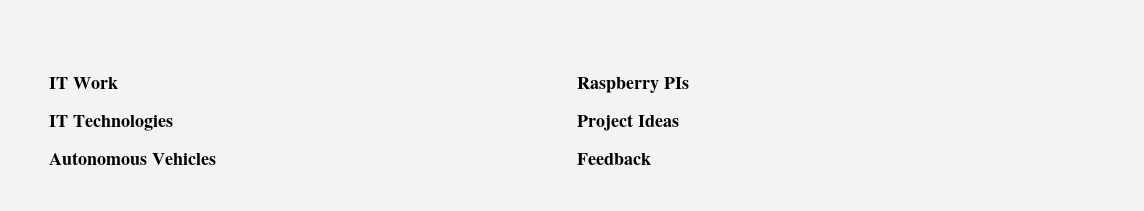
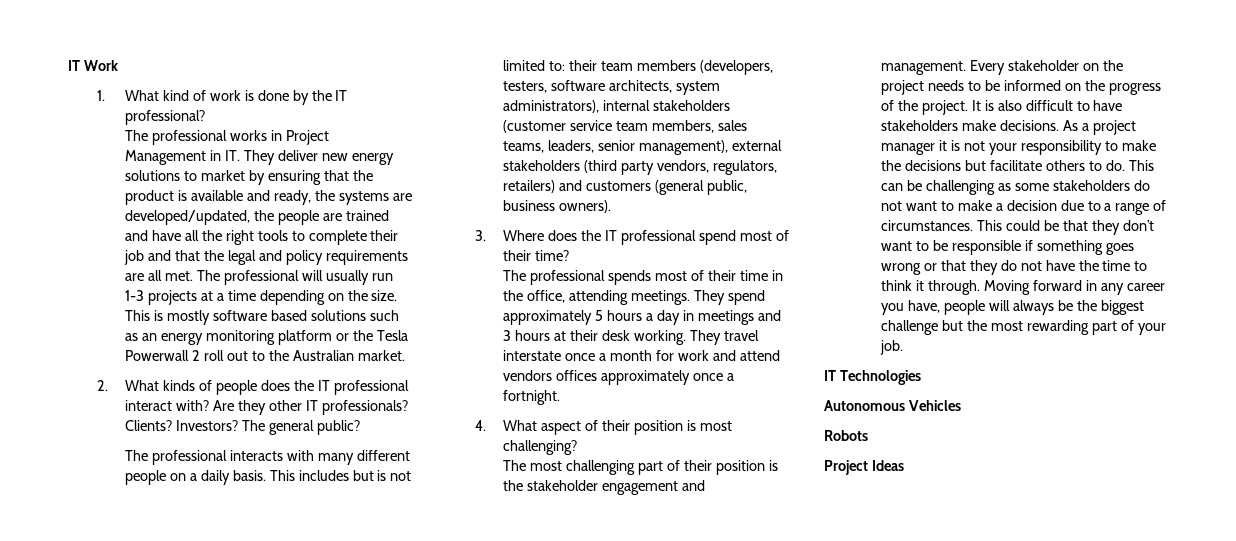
+ 1. What kind of work is done by the IT professional?
+ The professional works in Project Management in IT. They deliver new energy solutions to market by ensuring that the product is available and ready, the systems are developed/updated, the people are trained and have all the right tools to complete their job and that the legal and policy requirements are all met. The professional will usually run 1-3 projects at a time depending on the size. This is mostly software based solutions such as an energy monitoring platform or the Tesla Powerwall 2 roll out to the Australian market.
+ 2. What kinds of people does the IT professional interact with? Are they other IT professionals? Clients? Investors? The general public?
+ The professional interacts with many different people on a daily basis. This includes but is not limited to: their team members (developers, testers, software architects, system administrators), internal stakeholders (customer service team members, sales teams, leaders, senior management), external stakeholders (third party vendors, regulators, retailers) and customers (general public, business owners).
+ 3. Where does the IT professional spend most of their time?
+ The professional spends most of their time in the office, attending meetings. They spend approximately 5 hours a day in meetings and 3 hours at their desk working. They travel interstate once a month for work and attend vendors offices approximately once a fortnight.
+ 4. What aspect of their position is most challenging?
+ The most challenging part of their position is the stakeholder engagement and management. Every stakeholder on the project needs to be informed on the progress of the project. It is also difficult to have stakeholders make decisions. As a project manager it is not your responsibility to make the decisions but facilitate others to do. This can be challenging as some stakeholders do not want to make a decision due to a range of circumstances. This could be that they don’t want to be responsible if something goes wrong or that they do not have the time to think it through. Moving forward in any career you have, people will always be the biggest challenge but the most rewarding part of your job.
- Raspberry PIs
+ Robots
- Feedback

